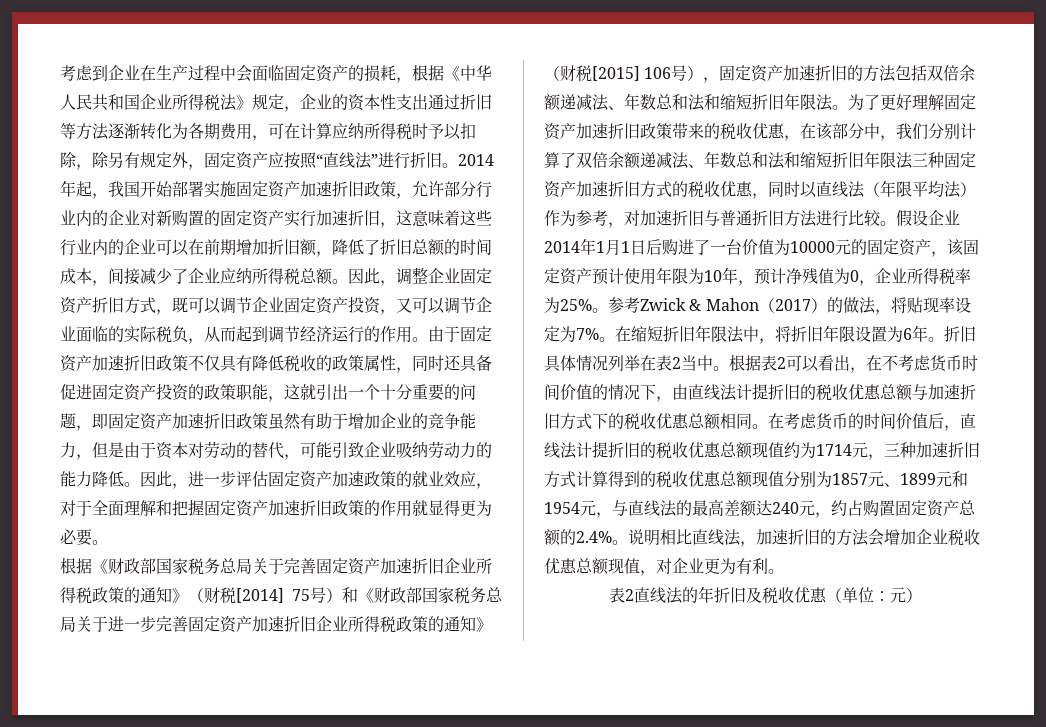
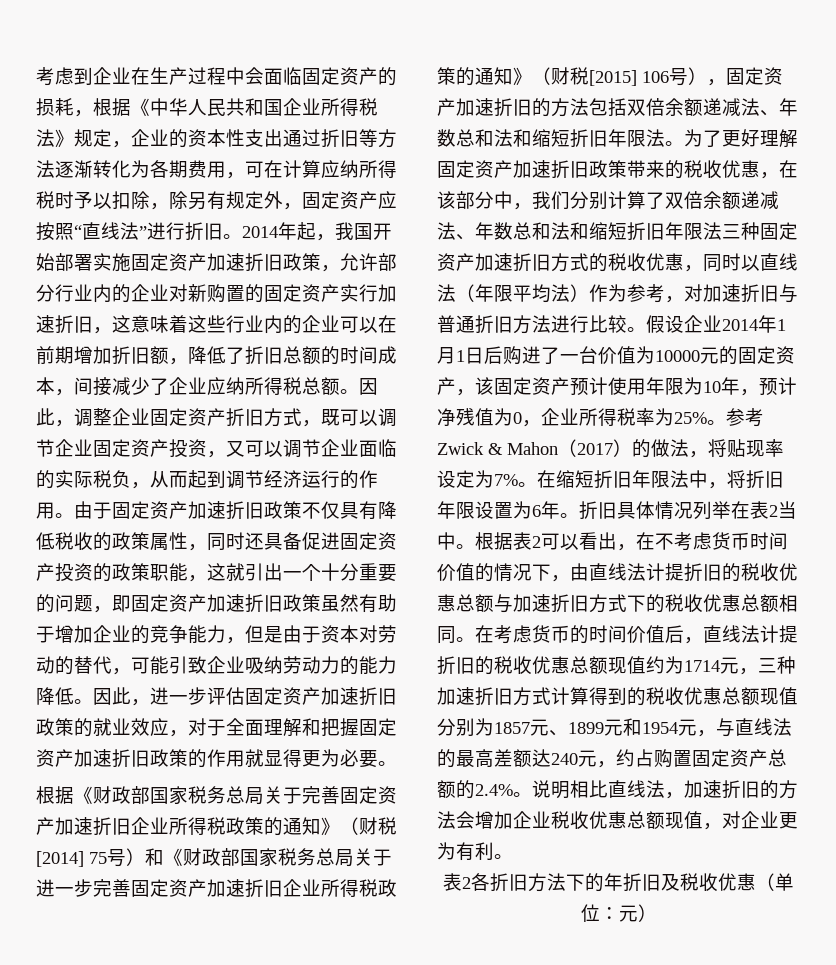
- 因此，进一步评估固定资产加速政策的就业效应，对于全面理解和把握固定资产加速折旧政策的作用就显得更为必要。
+ 因此，进一步评估固定资产加速折旧政策的就业效应，对于全面理解和把握固定资产加速折旧政策的作用就显得更为必要。
- 表2直线法的年折旧及税收优惠（单位：元）
+ 表2各折旧方法下的年折旧及税收优惠（单位：元）

